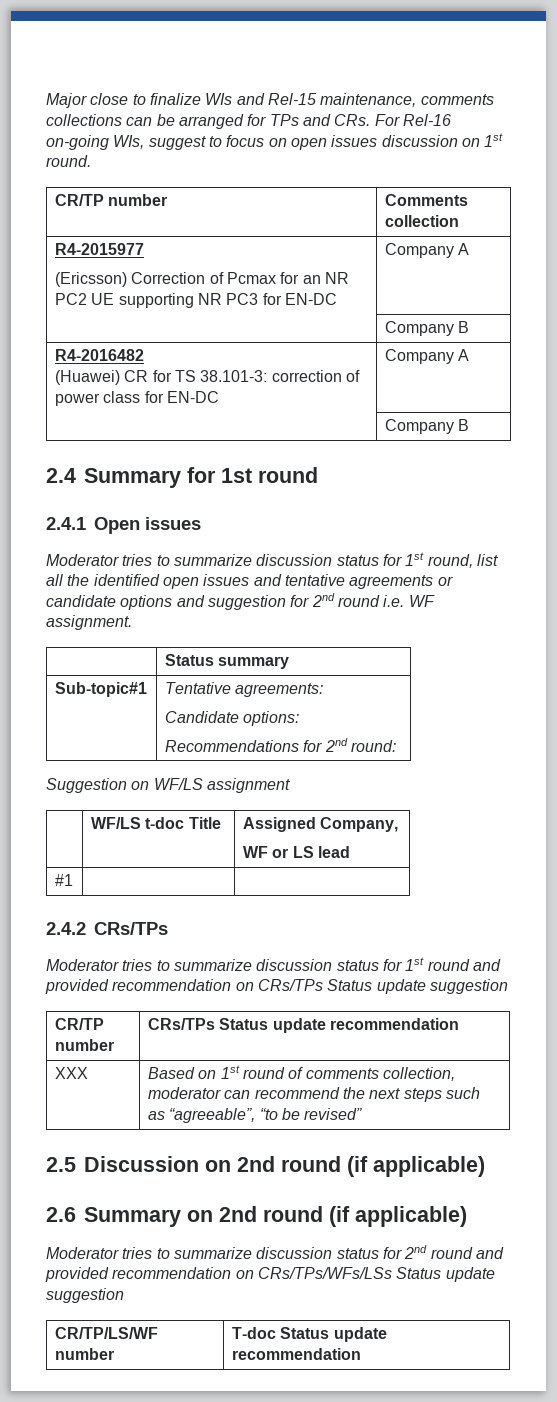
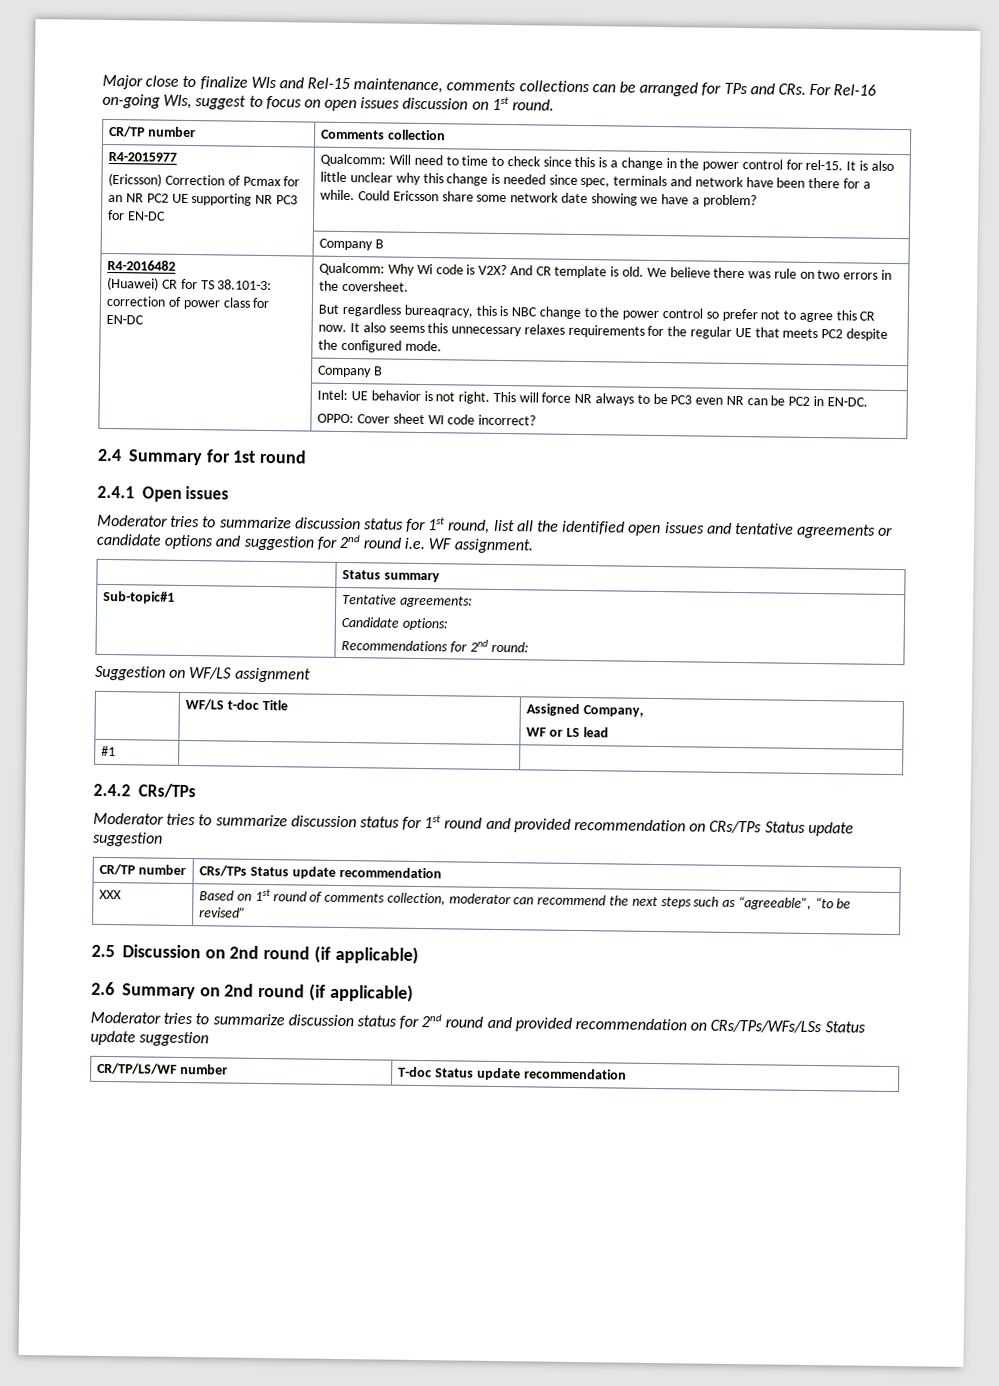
- (Ericsson) Correction of Pcmax for an NR PC2 UE supporting NR PC3 for EN-DC | Company A
+ (Ericsson) Correction of Pcmax for an NR PC2 UE supporting NR PC3 for EN-DC | Qualcomm: Will need to time to check since this is a change in the power control for rel-15. It is also little unclear why this change is needed since spec, terminals and network have been there for a while. Could Ericsson share some network date showing we have a problem?
- (Huawei) CR for TS 38.101-3: correction of power class for EN-DC | Company A
+ (Huawei) CR for TS 38.101-3: correction of power class for EN-DC | Qualcomm: Why Wi code is V2X? And CR template is old. We believe there was rule on two errors in the coversheet.
+ But regardless bureaqracy, this is NBC change to the power control so prefer not to agree this CR now. It also seems this unnecessary relaxes requirements for the regular UE that meets PC2 despite the configured mode.
  | Company B
+ | Intel: UE behavior is not right. This will force NR always to be PC3 even NR can be PC2 in EN-DC.
+ OPPO: Cover sheet WI code incorrect?

